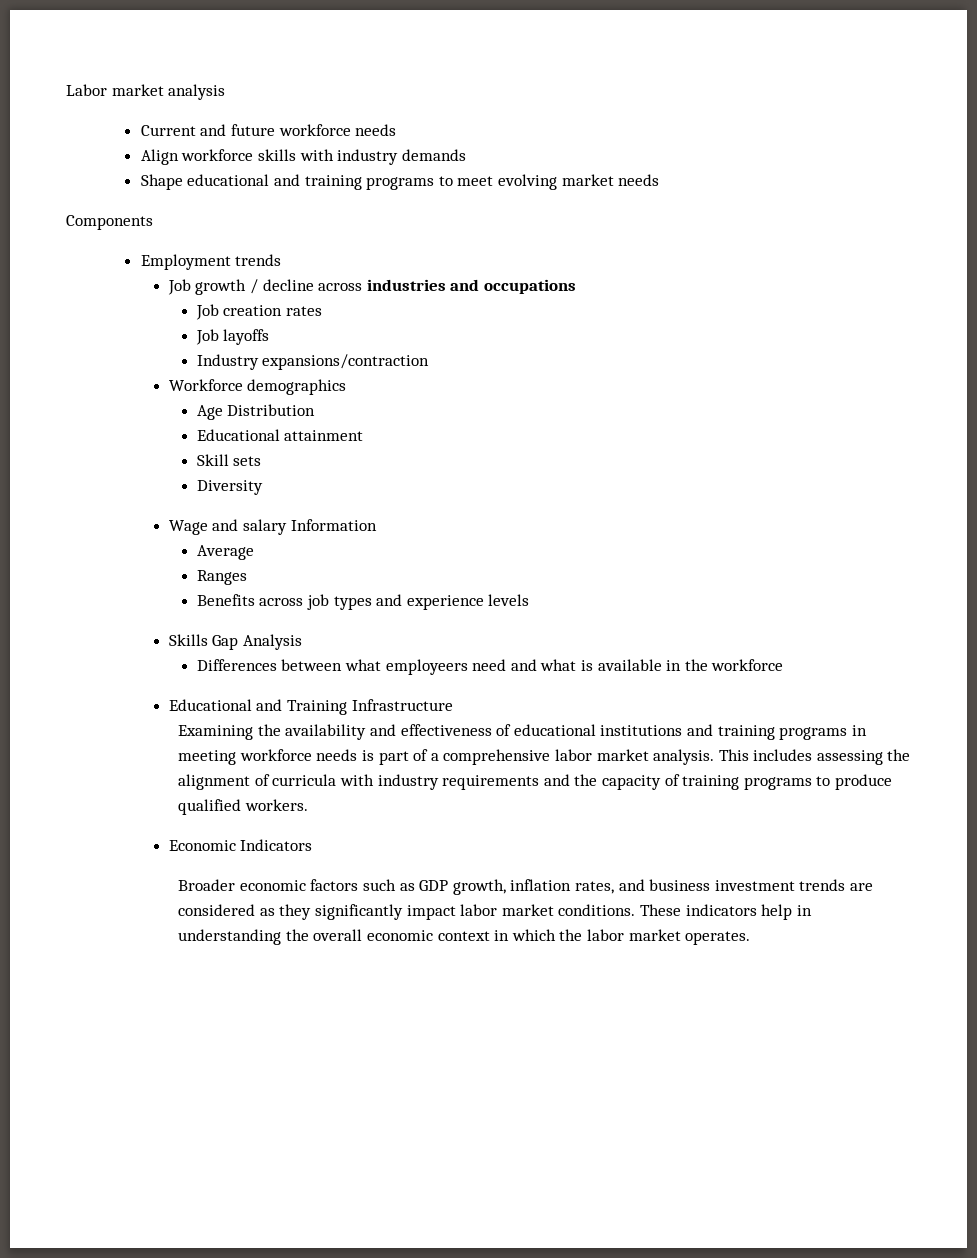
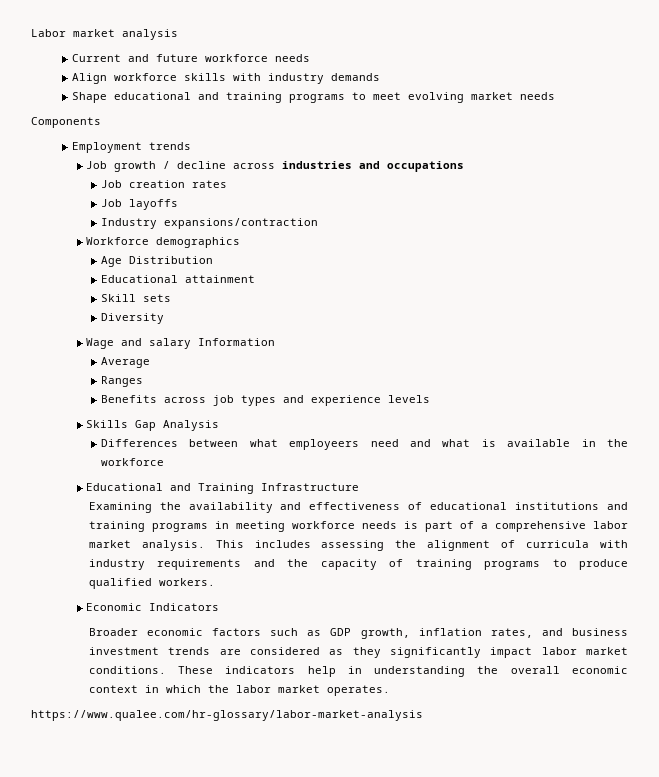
+ https://www.qualee.com/hr-glossary/labor-market-analysis

